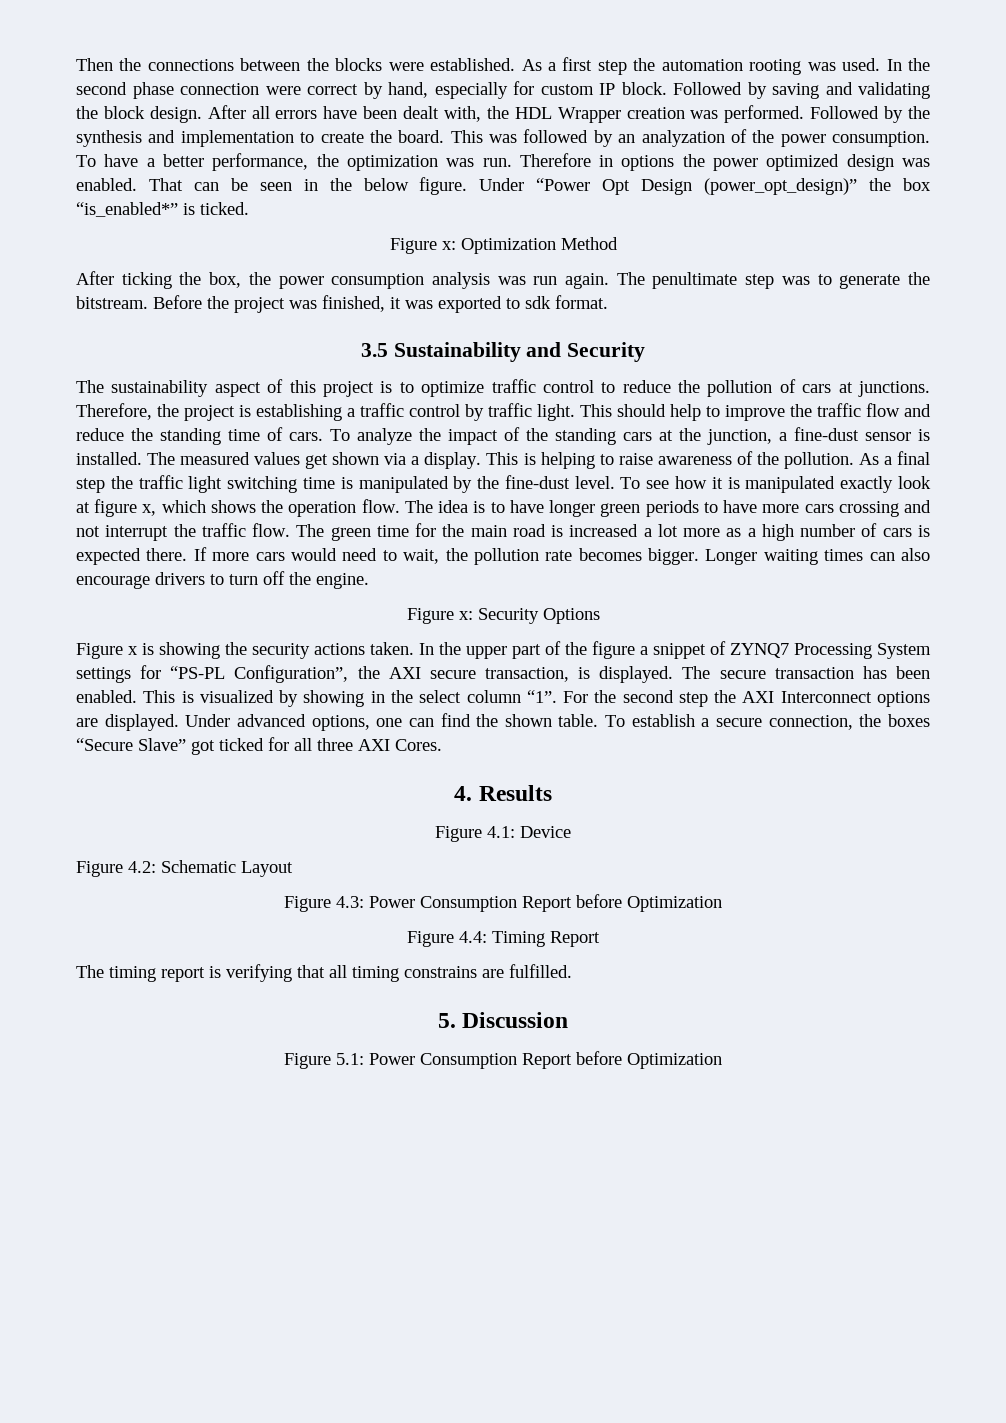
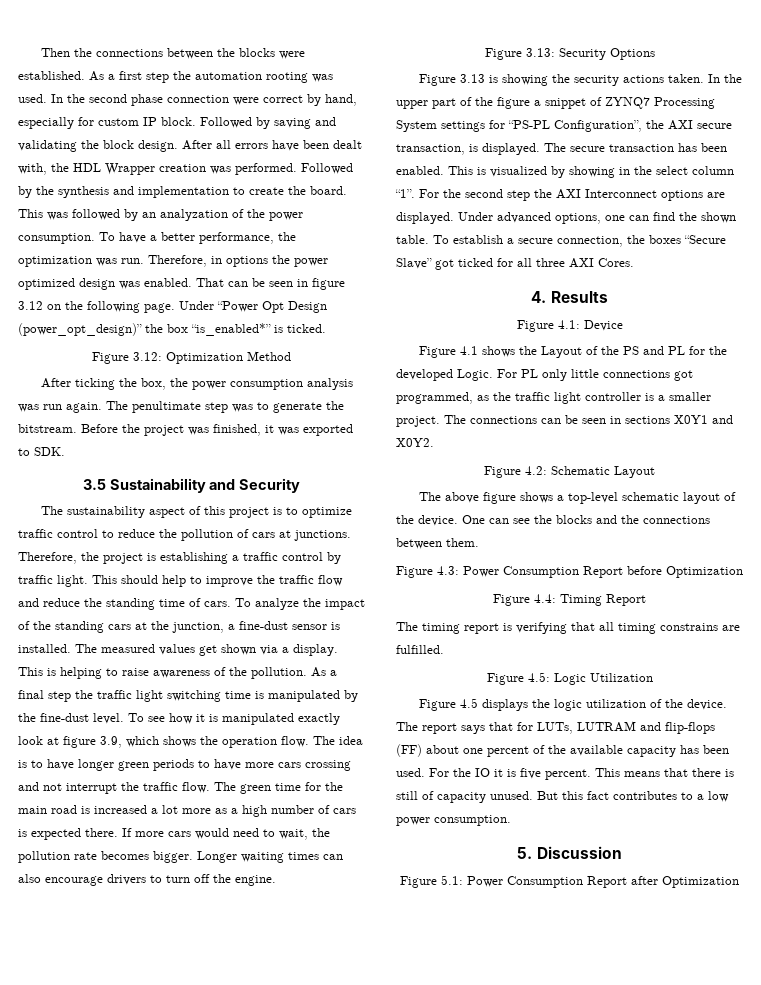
- Therefore in options the power optimized design was enabled.
+ Therefore, in options the power optimized design was enabled.
- That can be seen in the below figure.
+ That can be seen in figure 3.12 on the following page.
- Figure x: Optimization Method
+ Figure 3.12: Optimization Method
- Before the project was finished, it was exported to sdk format.
+ Before the project was finished, it was exported to SDK.
- To see how it is manipulated exactly look at figure x, which shows the operation flow.
+ To see how it is manipulated exactly look at figure 3.9, which shows the operation flow.
- Figure x: Security Options
+ Figure 3.13: Security Options
- Figure x is showing the security actions taken.
+ Figure 3.13 is showing the security actions taken.
+ Figure 4.1 shows the Layout of the PS and PL for the developed Logic. For PL only little connections got programmed, as the traffic light controller is a smaller project. The connections can be seen in sections X0Y1 and X0Y2.
  Figure 4.2: Schematic Layout
+ The above figure shows a top-level schematic layout of the device. One can see the blocks and the connections between them.
+ Figure 4.5: Logic Utilization
+ Figure 4.5 displays the logic utilization of the device. The report says that for LUTs, LUTRAM and flip-flops (FF) about one percent of the available capacity has been used. For the IO it is five percent. This means that there is still of capacity unused. But this fact contributes to a low power consumption.
- Figure 5.1: Power Consumption Report before Optimization
+ Figure 5.1: Power Consumption Report after Optimization

